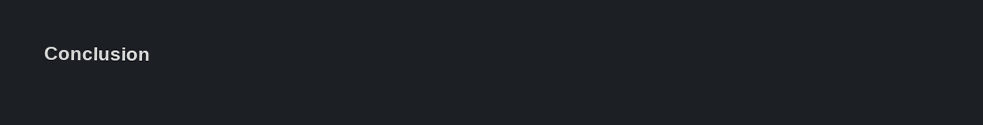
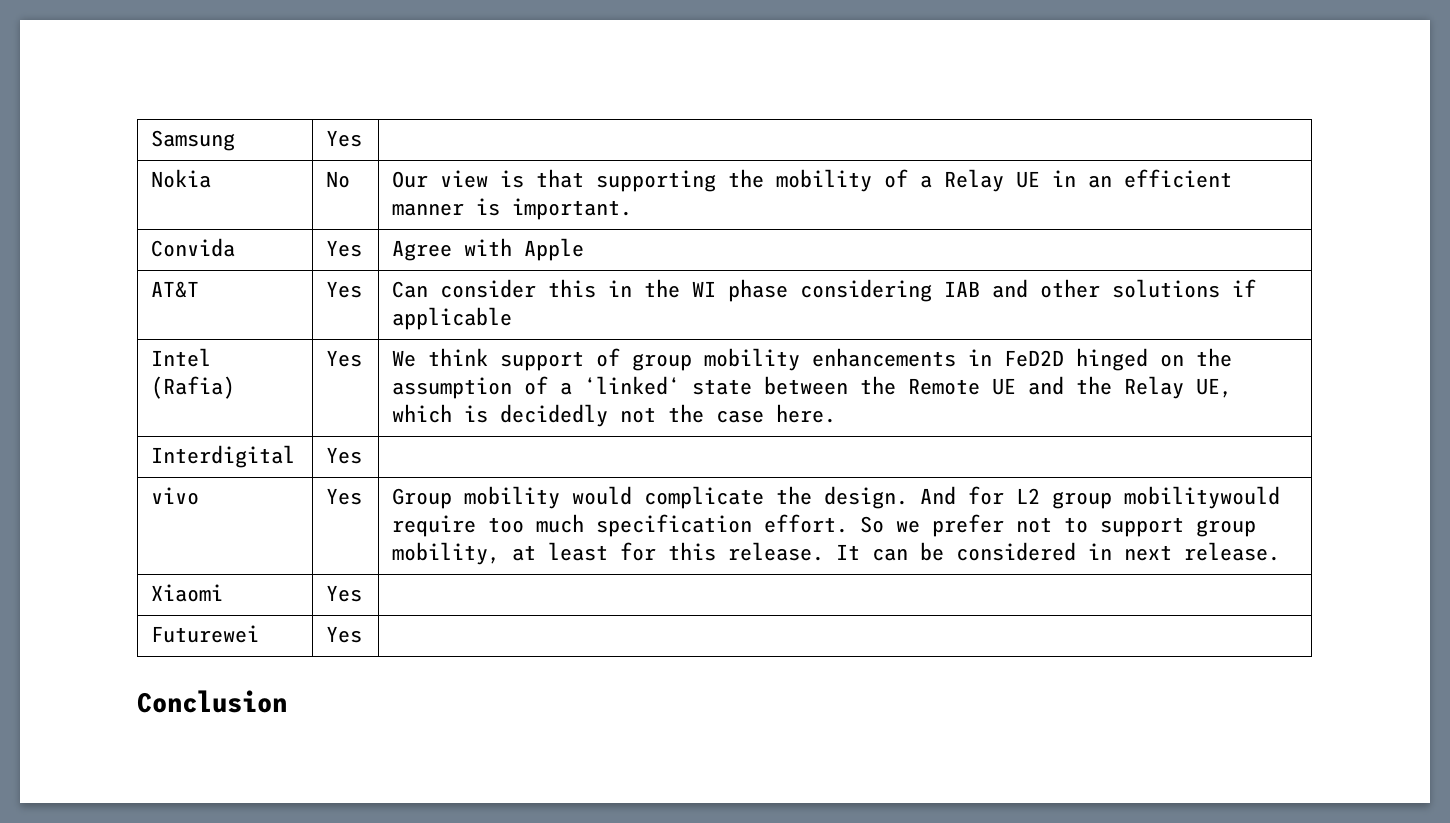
+ Samsung | Yes |
+ Nokia | No | Our view is that supporting the mobility of a Relay UE in an efficient manner is important.
+ Convida | Yes | Agree with Apple
+ AT&T | Yes | Can consider this in the WI phase considering IAB and other solutions if applicable
+ Intel (Rafia) | Yes | We think support of group mobility enhancements in FeD2D hinged on the assumption of a ‘linked‘ state between the Remote UE and the Relay UE, which is decidedly not the case here.
+ Interdigital | Yes |
+ vivo | Yes | Group mobility would complicate the design. And for L2 group mobilitywould require too much specification effort. So we prefer not to support group mobility, at least for this release. It can be considered in next release.
+ Xiaomi | Yes |
+ Futurewei | Yes |

